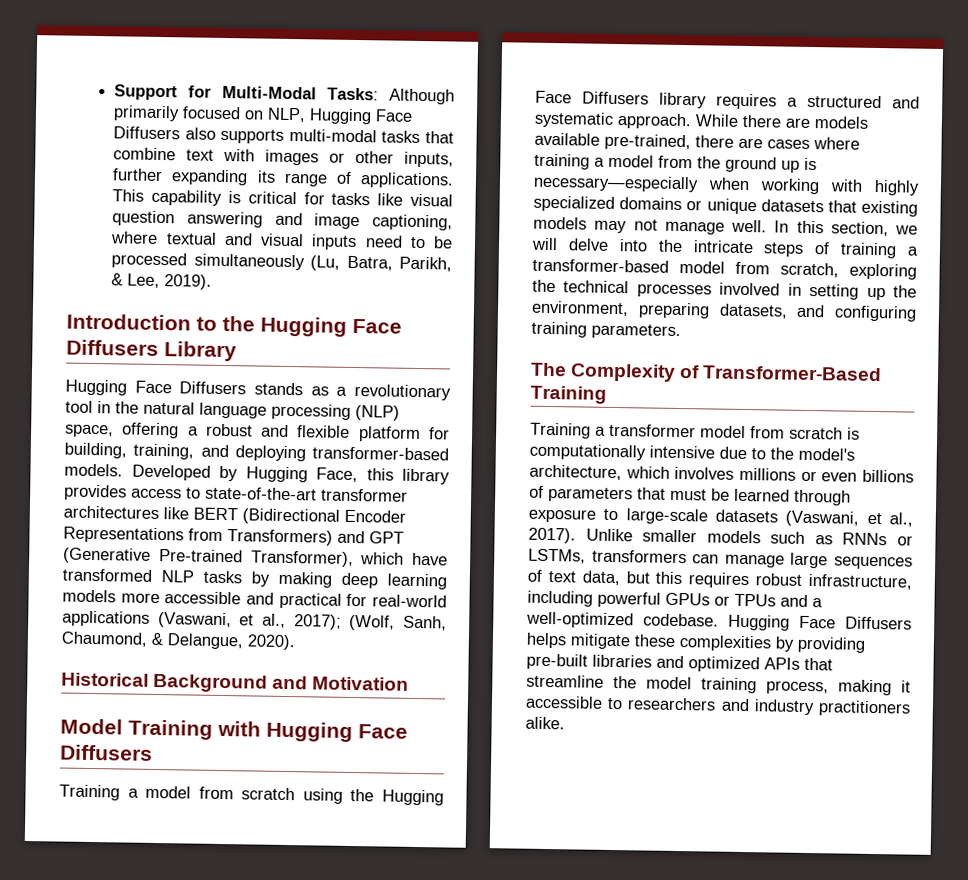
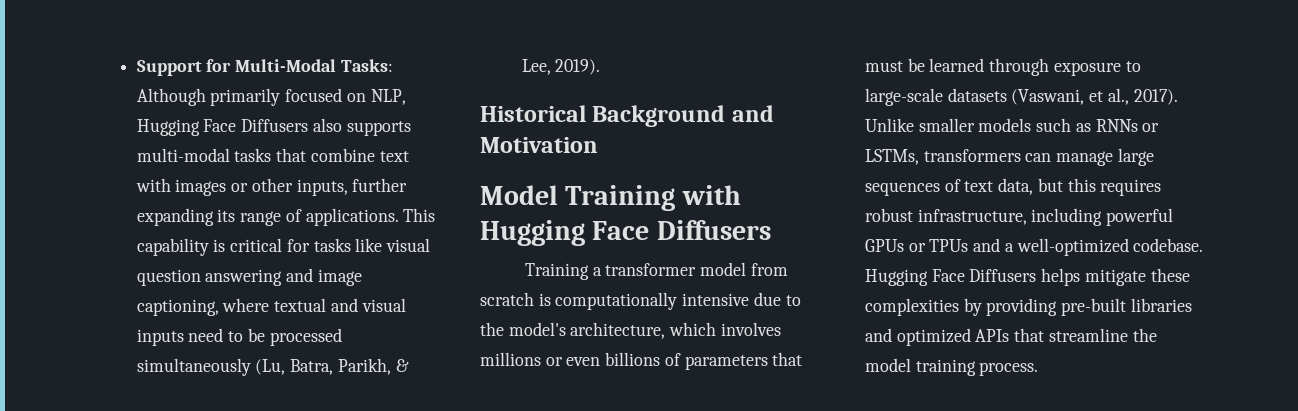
- Introduction to the Hugging Face Diffusers Library
- Hugging Face Diffusers stands as a revolutionary tool in the natural language processing (NLP) space, offering a robust and flexible platform for building, training, and deploying transformer-based models. Developed by Hugging Face, this library provides access to state-of-the-art transformer architectures like BERT (Bidirectional Encoder Representations from Transformers) and GPT (Generative Pre-trained Transformer), which have transformed NLP tasks by making deep learning models more accessible and practical for real-world applications (Vaswani, et al., 2017); (Wolf, Sanh, Chaumond, & Delangue, 2020).
- Training a model from scratch using the Hugging Face Diffusers library requires a structured and systematic approach. While there are models available pre-trained, there are cases where training a model from the ground up is necessary—especially when working with highly specialized domains or unique datasets that existing models may not manage well. In this section, we will delve into the intricate steps of training a transformer-based model from scratch, exploring the technical processes involved in setting up the environment, preparing datasets, and configuring training parameters.
- The Complexity of Transformer-Based Training
- Hugging Face Diffusers helps mitigate these complexities by providing pre-built libraries and optimized APIs that streamline the model training process, making it accessible to researchers and industry practitioners alike.
+ Hugging Face Diffusers helps mitigate these complexities by providing pre-built libraries and optimized APIs that streamline the model training process.

